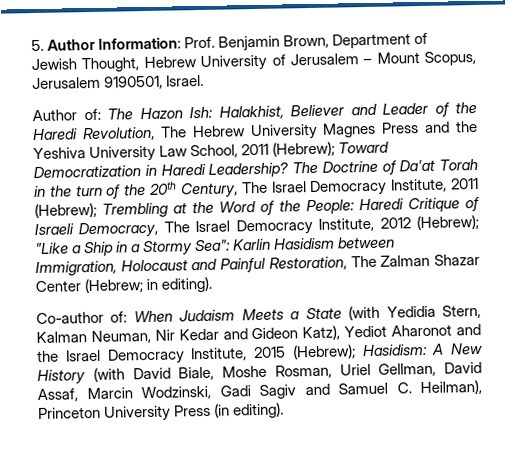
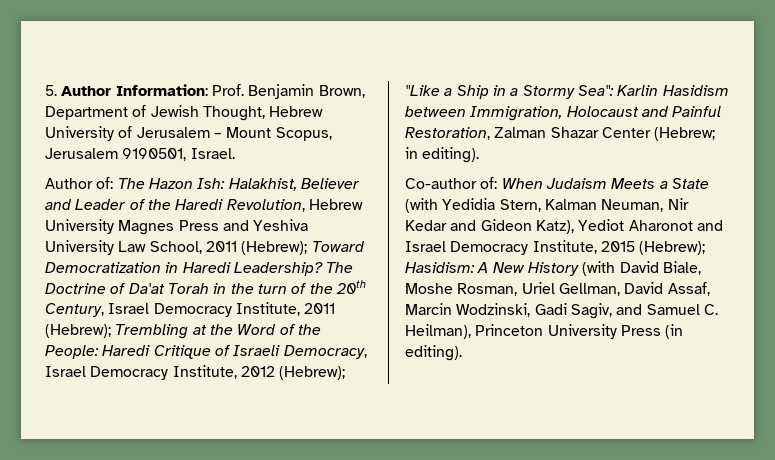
- Author of: The Hazon Ish: Halakhist, Believer and Leader of the Haredi Revolution, The Hebrew University Magnes Press and the Yeshiva University Law School, 2011 (Hebrew); Toward Democratization in Haredi Leadership?
+ Author of: The Hazon Ish: Halakhist, Believer and Leader of the Haredi Revolution, Hebrew University Magnes Press and Yeshiva University Law School, 2011 (Hebrew); Toward Democratization in Haredi Leadership?
- The Doctrine of Da'at Torah in the turn of the 20th Century, The Israel Democracy Institute, 2011 (Hebrew); Trembling at the Word of the People: Haredi Critique of Israeli Democracy, The Israel Democracy Institute, 2012 (Hebrew); "Like a Ship in a Stormy Sea": Karlin Hasidism between Immigration, Holocaust and Painful Restoration, The Zalman Shazar Center (Hebrew; in editing).
+ The Doctrine of Da'at Torah in the turn of the 20th Century, Israel Democracy Institute, 2011 (Hebrew); Trembling at the Word of the People: Haredi Critique of Israeli Democracy, Israel Democracy Institute, 2012 (Hebrew); "Like a Ship in a Stormy Sea": Karlin Hasidism between Immigration, Holocaust and Painful Restoration, Zalman Shazar Center (Hebrew; in editing).
- Co-author of: When Judaism Meets a State (with Yedidia Stern, Kalman Neuman, Nir Kedar and Gideon Katz), Yediot Aharonot and the Israel Democracy Institute, 2015 (Hebrew); Hasidism: A New History (with David Biale, Moshe Rosman, Uriel Gellman, David Assaf, Marcin Wodzinski, Gadi Sagiv and Samuel C. Heilman), Princeton University Press (in editing).
+ Co-author of: When Judaism Meets a State (with Yedidia Stern, Kalman Neuman, Nir Kedar and Gideon Katz), Yediot Aharonot and Israel Democracy Institute, 2015 (Hebrew); Hasidism: A New History (with David Biale, Moshe Rosman, Uriel Gellman, David Assaf, Marcin Wodzinski, Gadi Sagiv, and Samuel C. Heilman), Princeton University Press (in editing).

